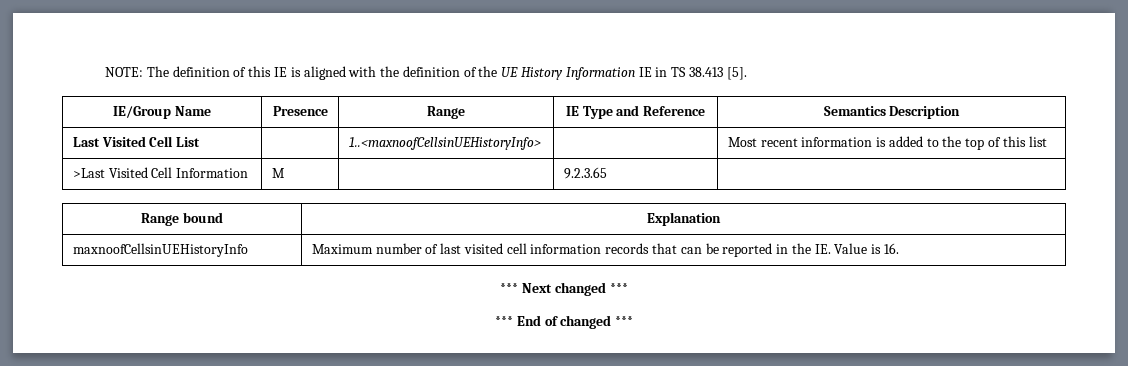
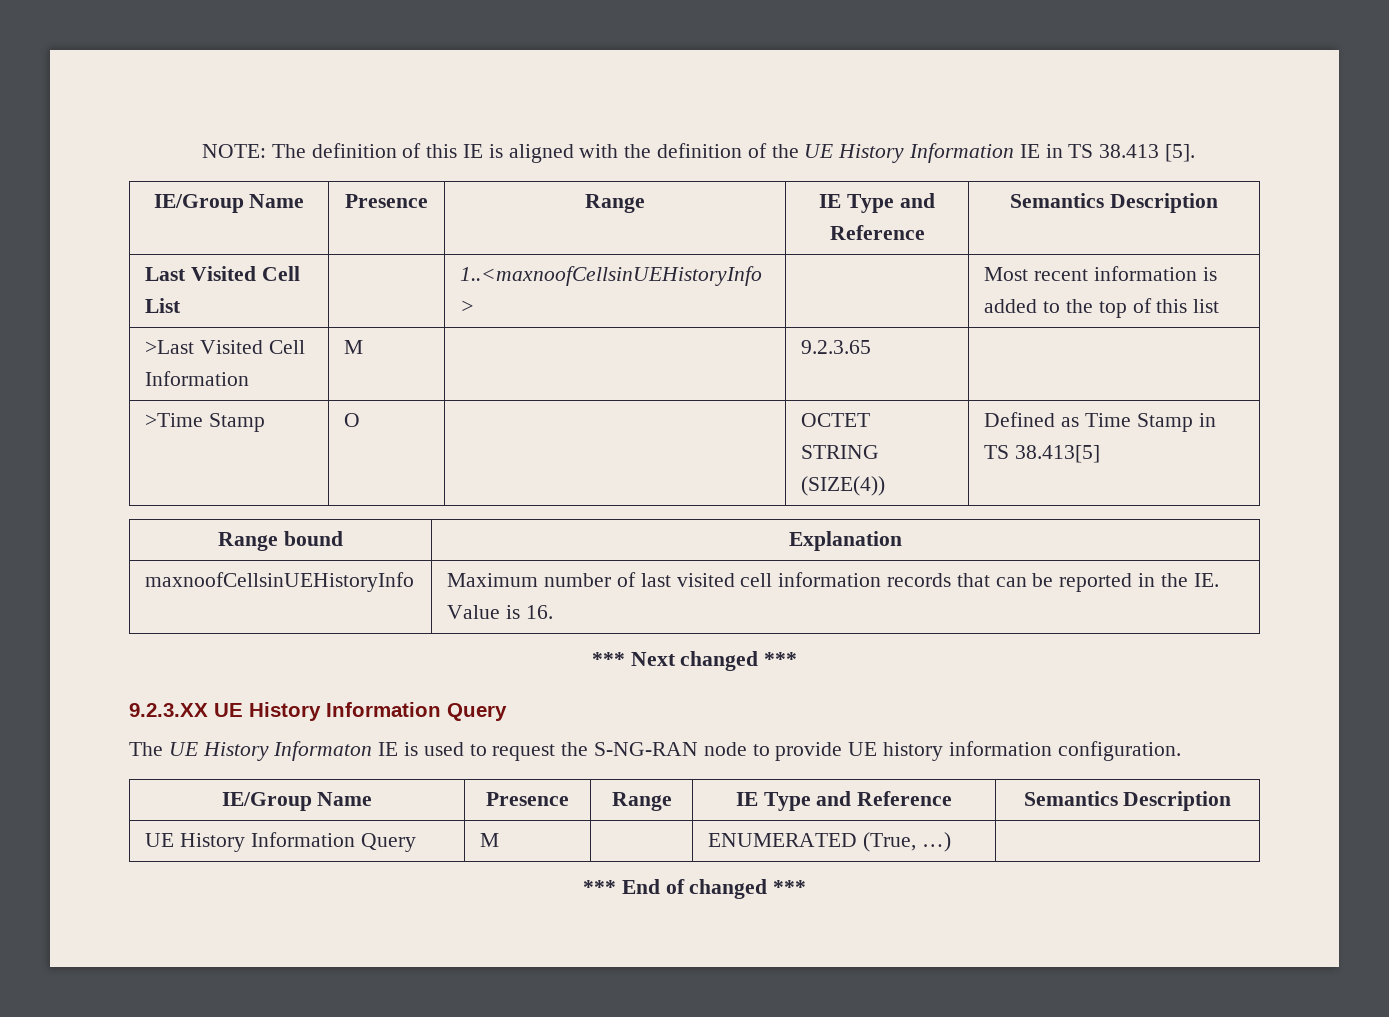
+ >Time Stamp | O | | OCTET STRING (SIZE(4)) | Defined as Time Stamp in TS 38.413[5]
+ 9.2.3.XX UE History Information Query
+ The UE History Informaton IE is used to request the S-NG-RAN node to provide UE history information configuration.
+ IE/Group Name | Presence | Range | IE Type and Reference | Semantics Description
+ UE History Information Query | M | | ENUMERATED (True, …) |

